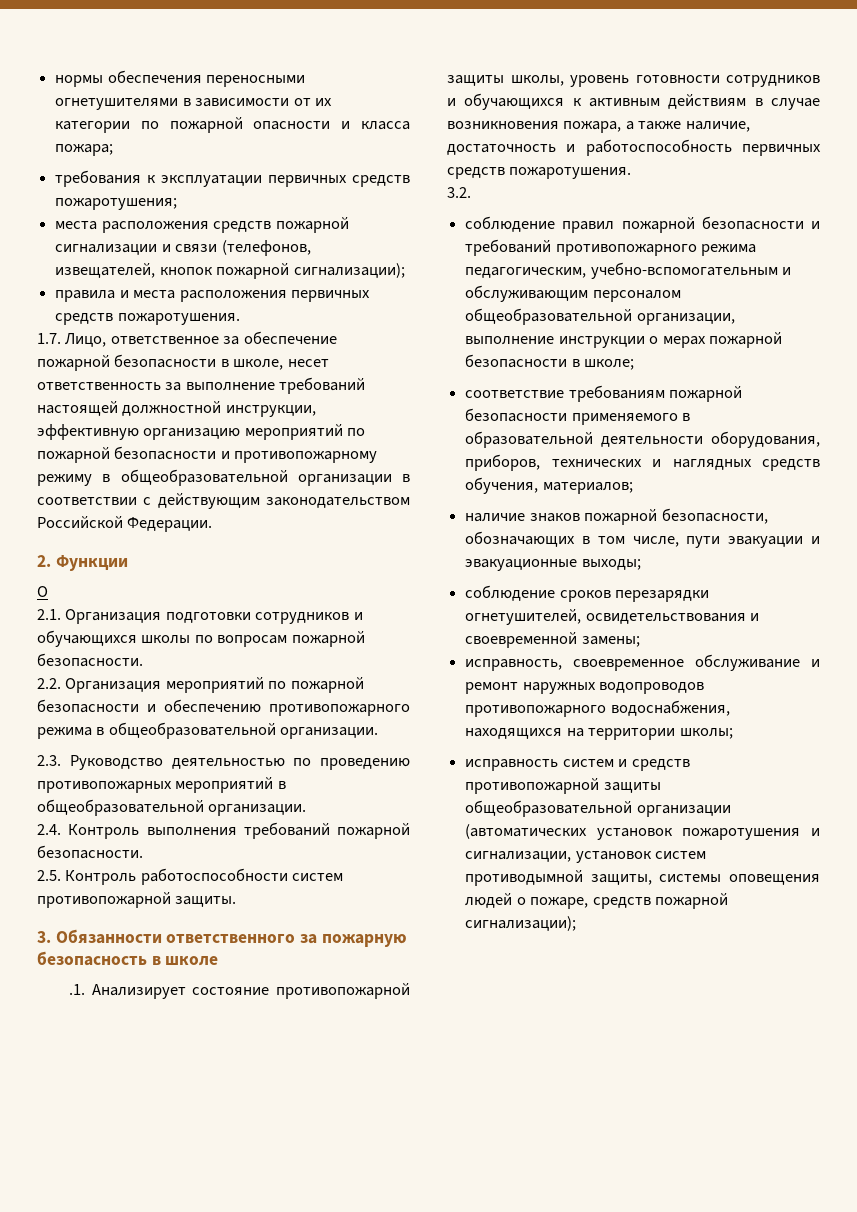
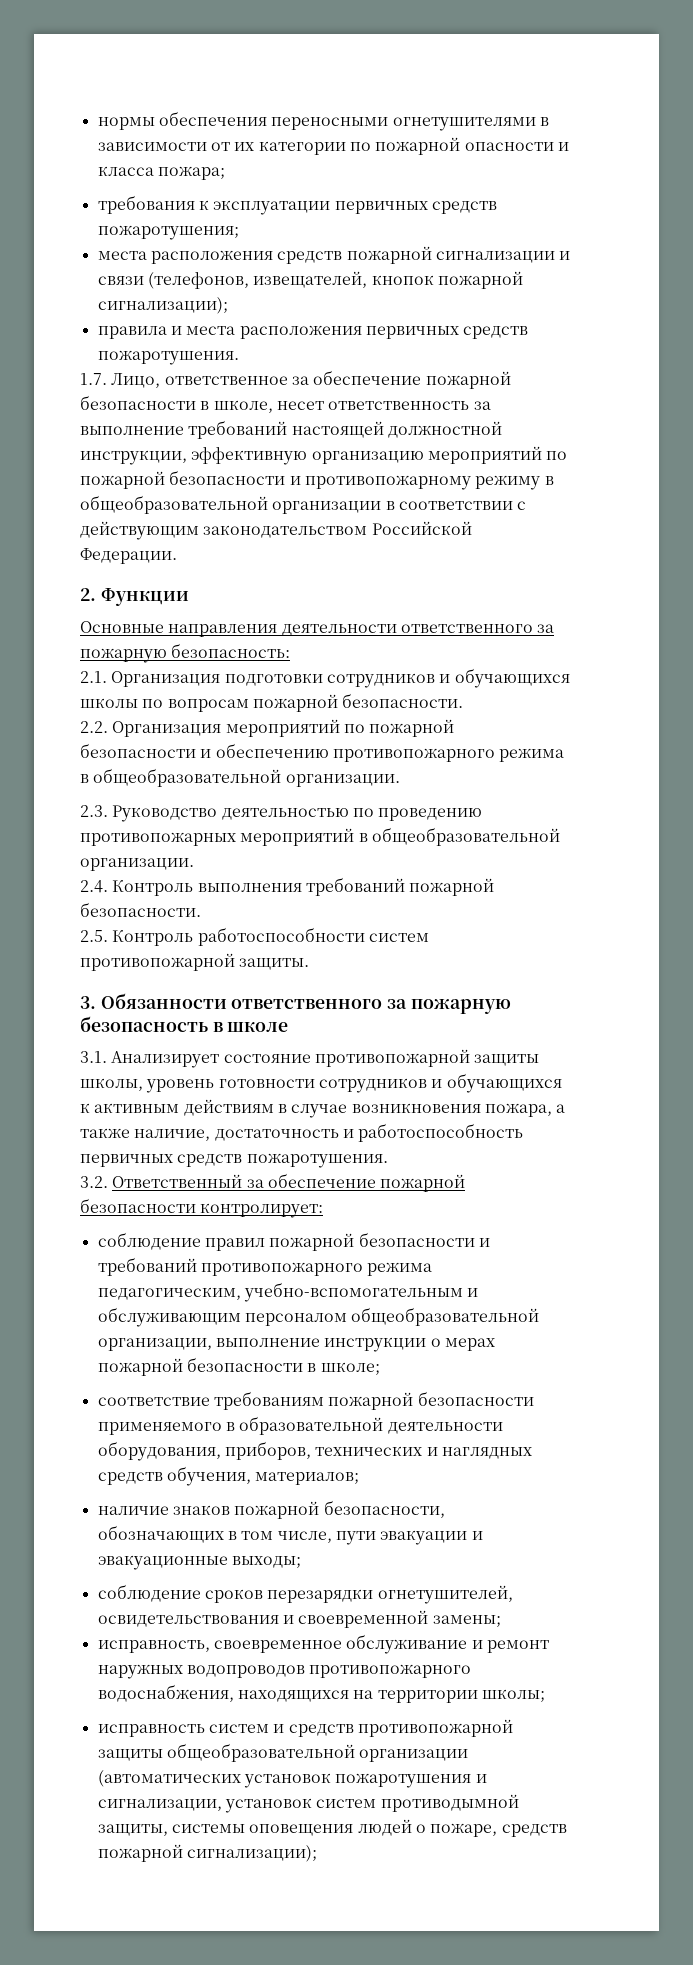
- О
+ Основные направления деятельности ответственного за пожарную безопасность:
- .1. Анализирует состояние противопожарной защиты школы, уровень готовности сотрудников и обучающихся к активным действиям в случае возникновения пожара, а также наличие, достаточность и работоспособность первичных средств пожаротушения.
+ 3.1. Анализирует состояние противопожарной защиты школы, уровень готовности сотрудников и обучающихся к активным действиям в случае возникновения пожара, а также наличие, достаточность и работоспособность первичных средств пожаротушения.
- 3.2.
+ 3.2. Ответственный за обеспечение пожарной безопасности контролирует:

